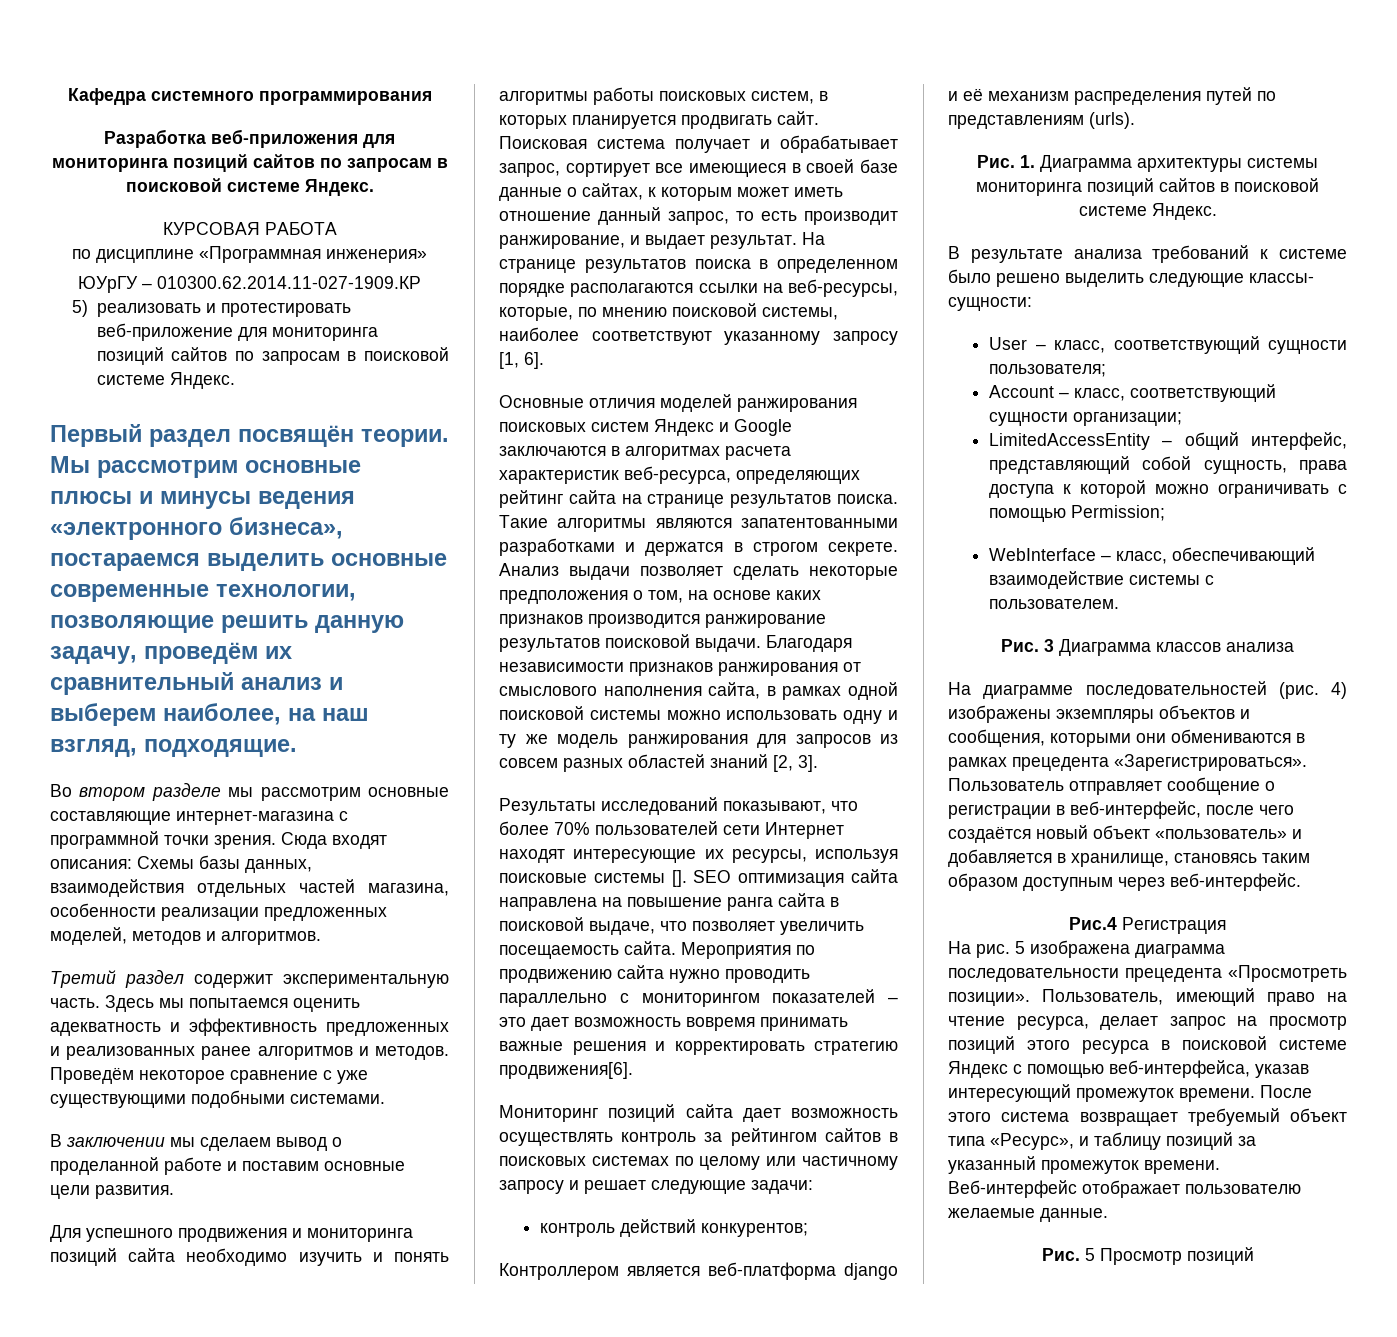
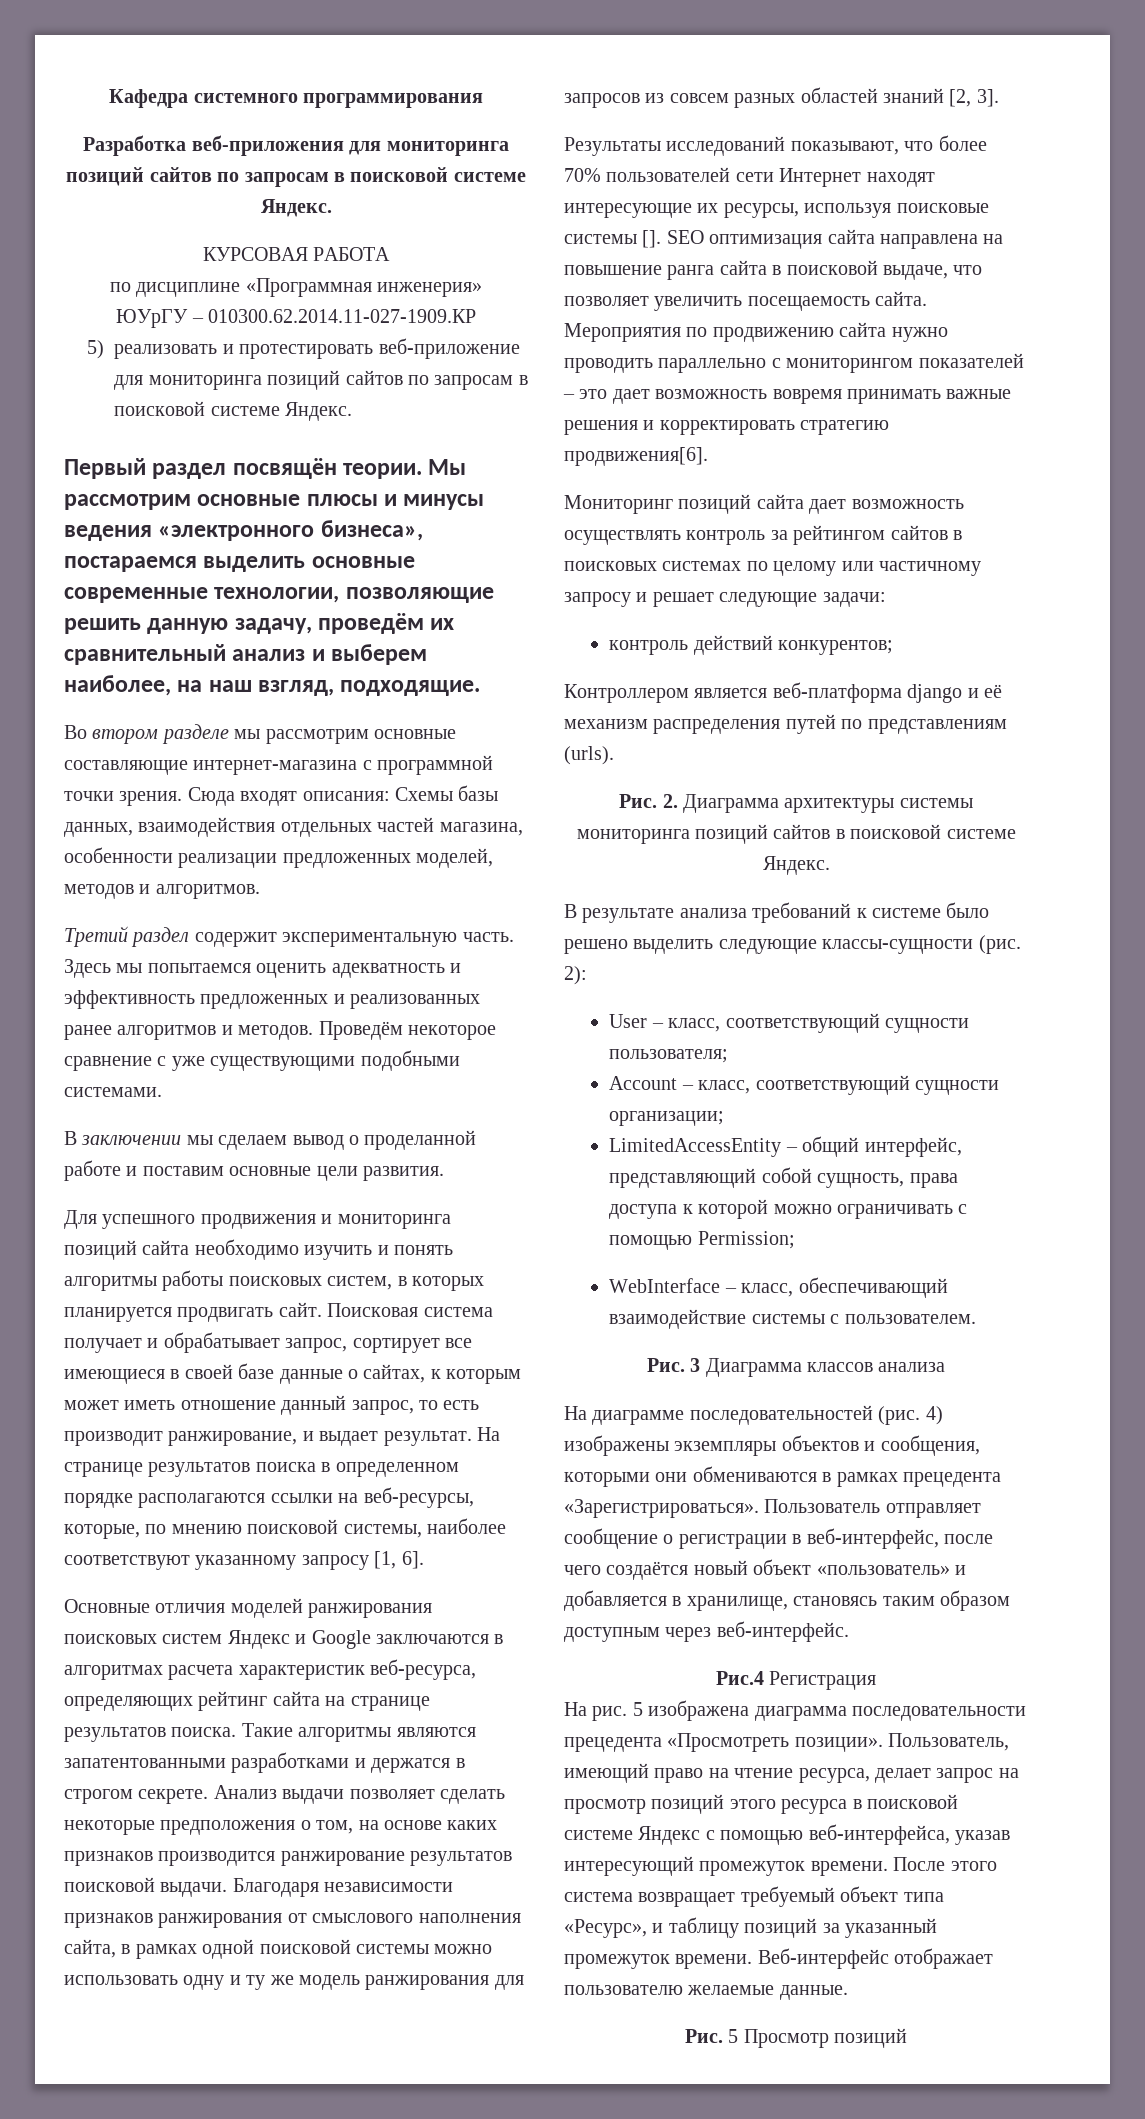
- Рис. 1. Диаграмма архитектуры системы мониторинга позиций сайтов в поисковой системе Яндекс.
+ Рис. 2. Диаграмма архитектуры системы мониторинга позиций сайтов в поисковой системе Яндекс.
- В результате анализа требований к системе было решено выделить следующие классы- сущности:
+ В результате анализа требований к системе было решено выделить следующие классы-сущности (рис. 2):

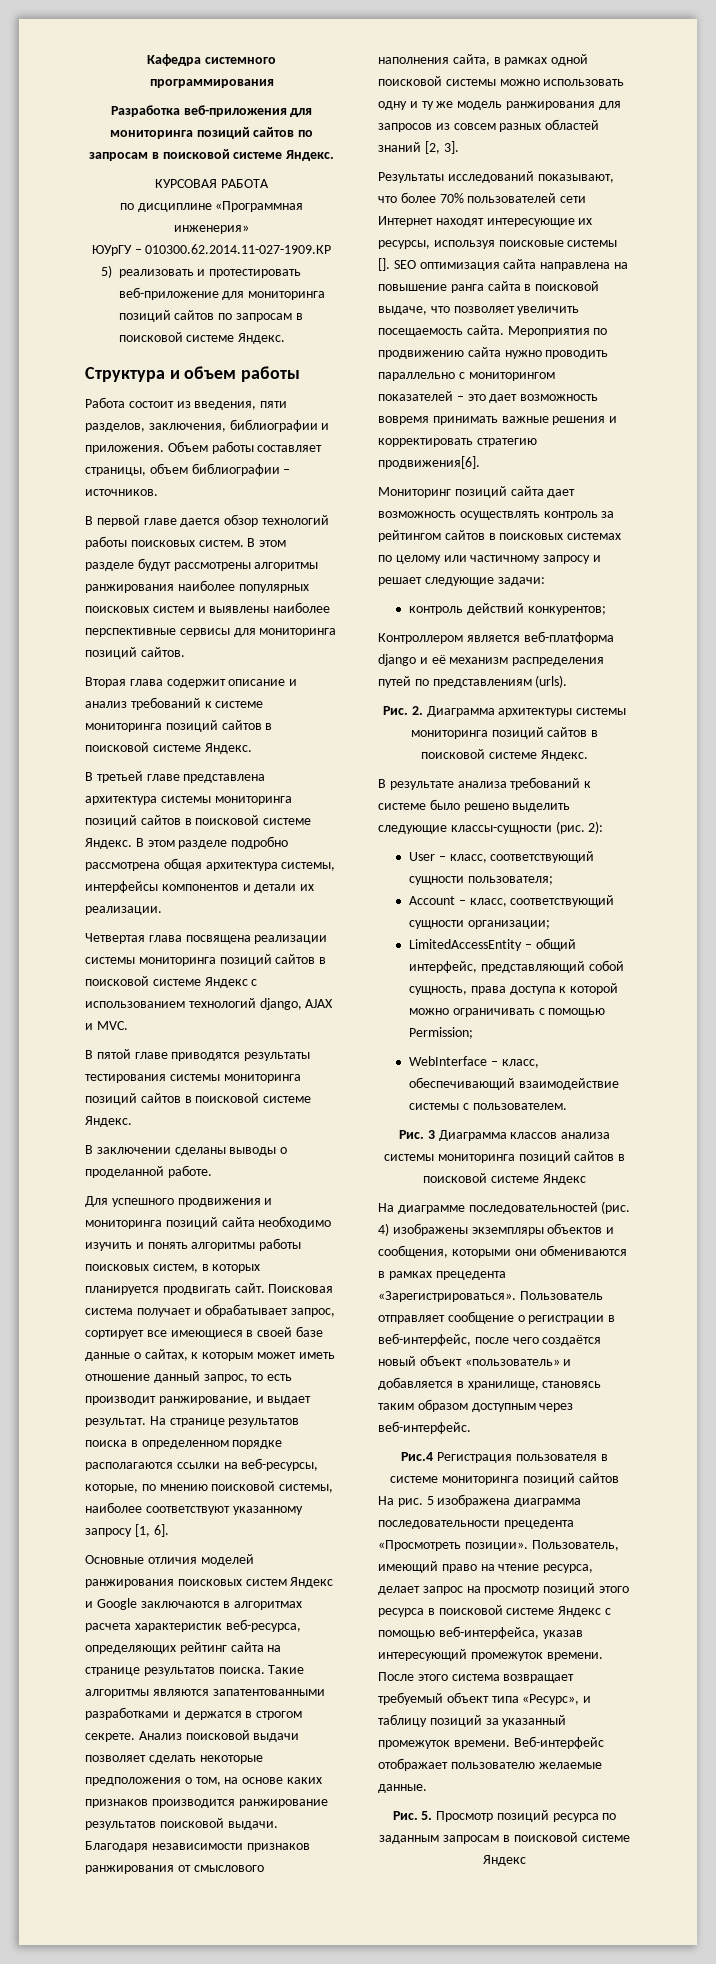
- Первый раздел посвящён теории. Мы рассмотрим основные плюсы и минусы ведения «электронного бизнеса», постараемся выделить основные современные технологии, позволяющие решить данную задачу, проведём их сравнительный анализ и выберем наиболее, на наш взгляд, подходящие.
- Во втором разделе мы рассмотрим основные составляющие интернет-магазина с программной точки зрения. Сюда входят описания: Схемы базы данных, взаимодействия отдельных частей магазина, особенности реализации предложенных моделей, методов и алгоритмов.
- Третий раздел содержит экспериментальную часть. Здесь мы попытаемся оценить адекватность и эффективность предложенных и реализованных ранее алгоритмов и методов. Проведём некоторое сравнение с уже существующими подобными системами.
- В заключении мы сделаем вывод о проделанной работе и поставим основные цели развития.
+ Структура и объем работы
+ Работа состоит из введения, пяти разделов, заключения, библиографии и приложения. Объем работы составляет страницы, объем библиографии – источников.
+ В первой главе дается обзор технологий работы поисковых систем. В этом разделе будут рассмотрены алгоритмы ранжирования наиболее популярных поисковых систем и выявлены наиболее перспективные сервисы для мониторинга позиций сайтов.
+ Вторая глава содержит описание и анализ требований к системе мониторинга позиций сайтов в поисковой системе Яндекс.
+ В третьей главе представлена архитектура системы мониторинга позиций сайтов в поисковой системе Яндекс. В этом разделе подробно рассмотрена общая архитектура системы, интерфейсы компонентов и детали их реализации.
+ Четвертая глава посвящена реализации системы мониторинга позиций сайтов в поисковой системе Яндекс с использованием технологий django, AJAX и MVC.
+ В пятой главе приводятся результаты тестирования системы мониторинга позиций сайтов в поисковой системе Яндекс.
+ В заключении сделаны выводы о проделанной работе.
- Анализ выдачи позволяет сделать некоторые предположения о том, на основе каких признаков производится ранжирование результатов поисковой выдачи.
+ Анализ поисковой выдачи позволяет сделать некоторые предположения о том, на основе каких признаков производится ранжирование результатов поисковой выдачи.
- Рис. 3 Диаграмма классов анализа
+ Рис. 3 Диаграмма классов анализа системы мониторинга позиций сайтов в поисковой системе Яндекс
- Рис.4 Регистрация
+ Рис.4 Регистрация пользователя в системе мониторинга позиций сайтов
- Рис. 5 Просмотр позиций
+ Рис. 5. Просмотр позиций ресурса по заданным запросам в поисковой системе Яндекс

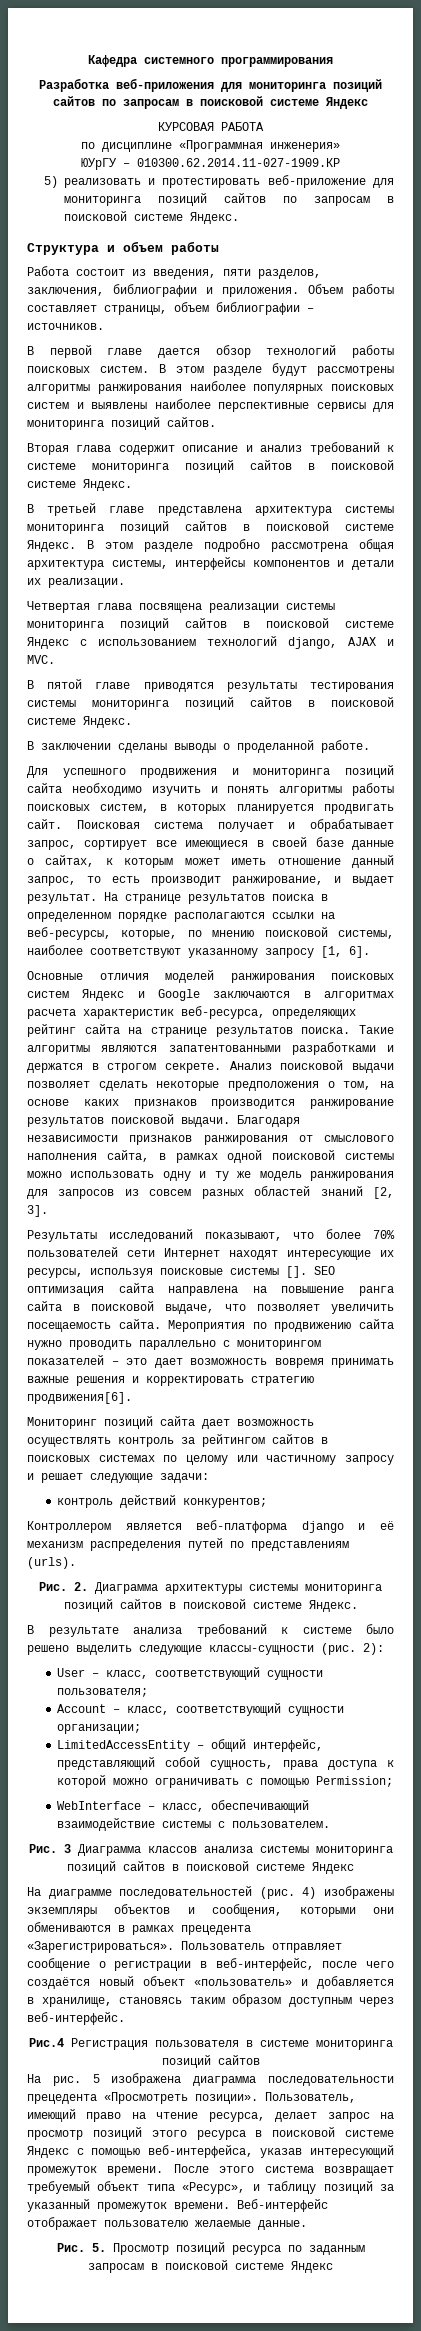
- Разработка веб-приложения для мониторинга позиций сайтов по запросам в поисковой системе Яндекс.
+ Разработка веб-приложения для мониторинга позиций сайтов по запросам в поисковой системе Яндекс

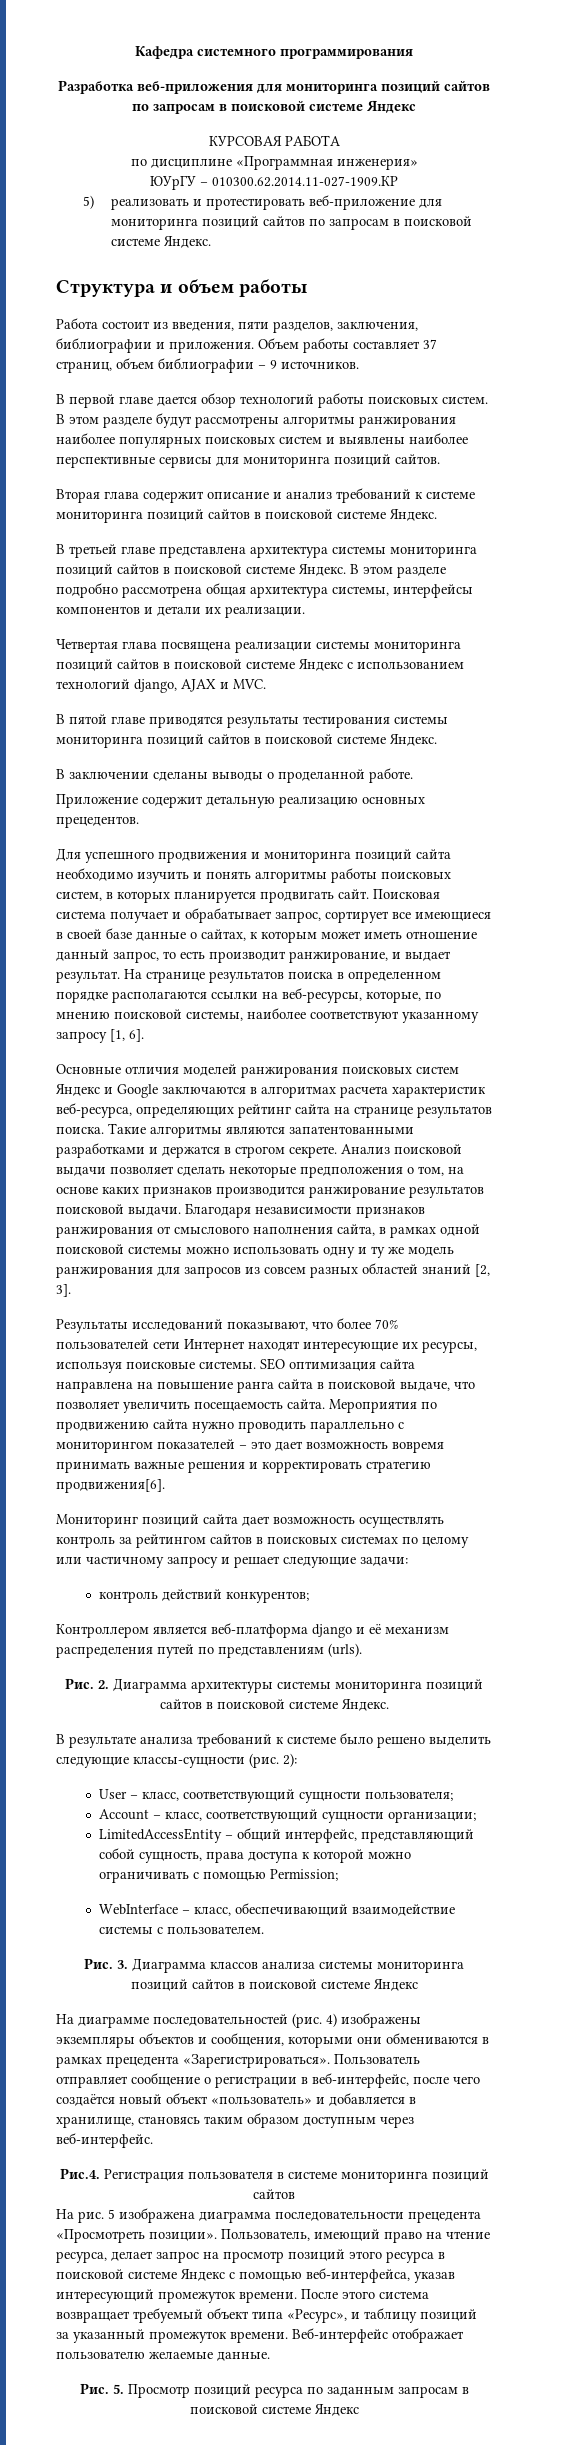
- Объем работы составляет страницы, объем библиографии – источников.
+ Объем работы составляет 37 страниц, объем библиографии – 9 источников.
+ Приложение содержит детальную реализацию основных прецедентов.
- Результаты исследований показывают, что более 70% пользователей сети Интернет находят интересующие их ресурсы, используя поисковые системы [].
+ Результаты исследований показывают, что более 70% пользователей сети Интернет находят интересующие их ресурсы, используя поисковые системы.
- Рис. 3 Диаграмма классов анализа системы мониторинга позиций сайтов в поисковой системе Яндекс
+ Рис. 3. Диаграмма классов анализа системы мониторинга позиций сайтов в поисковой системе Яндекс
- Рис.4 Регистрация пользователя в системе мониторинга позиций сайтов
+ Рис.4. Регистрация пользователя в системе мониторинга позиций сайтов

